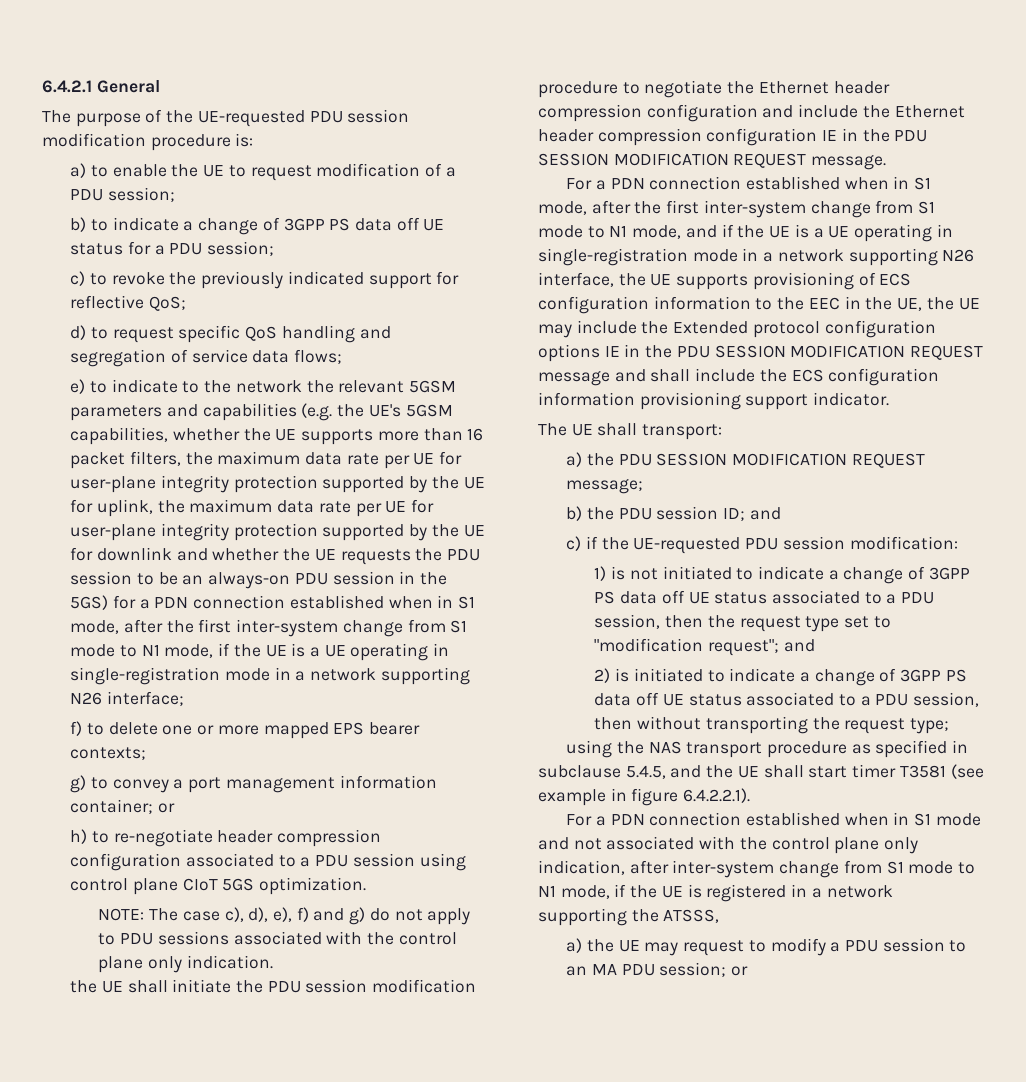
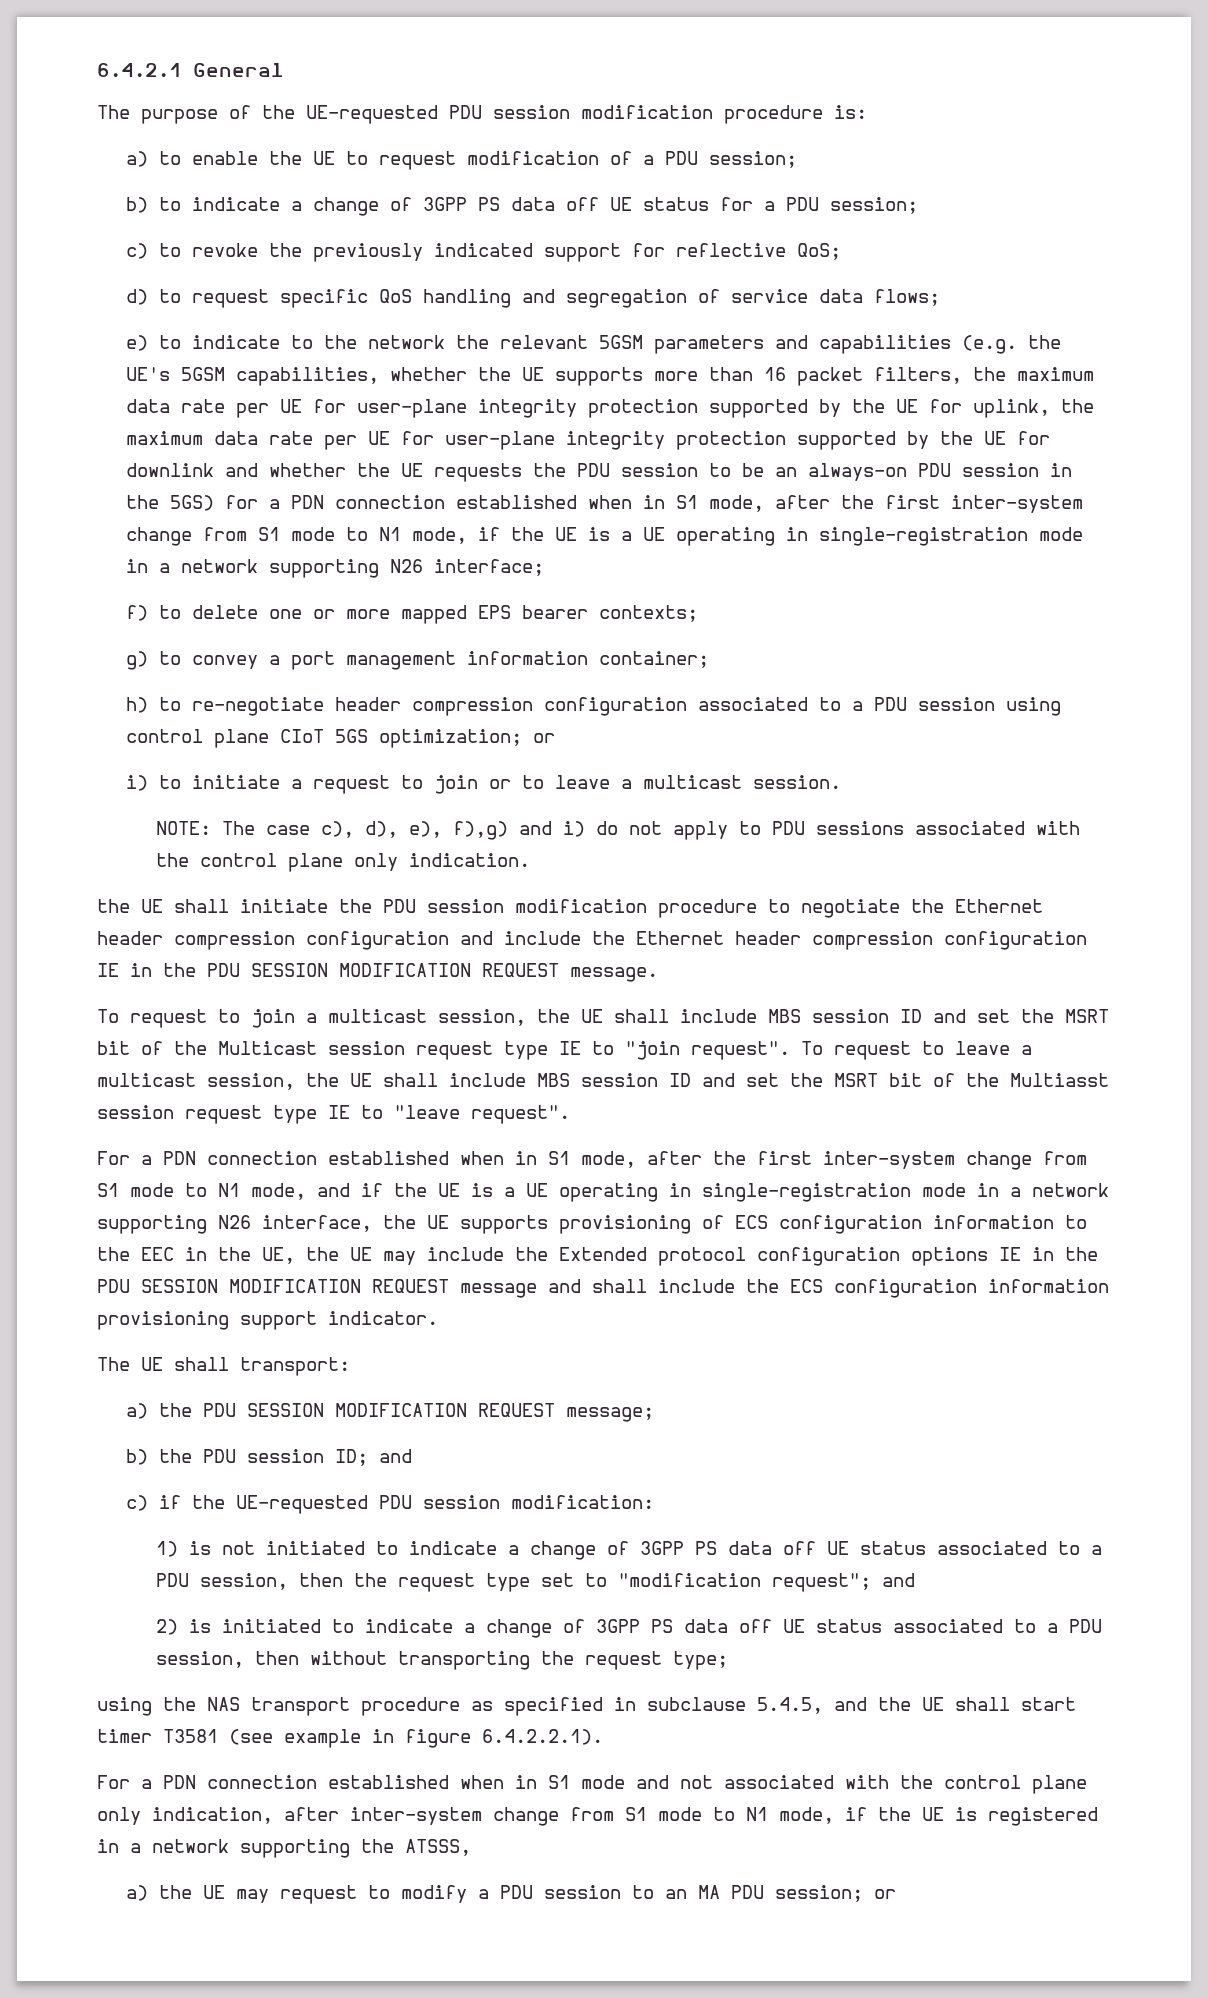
- g) to convey a port management information container; or
+ g) to convey a port management information container;
- h) to re-negotiate header compression configuration associated to a PDU session using control plane CIoT 5GS optimization.
+ h) to re-negotiate header compression configuration associated to a PDU session using control plane CIoT 5GS optimization; or
+ i) to initiate a request to join or to leave a multicast session.
- NOTE: The case c), d), e), f) and g) do not apply to PDU sessions associated with the control plane only indication.
+ NOTE: The case c), d), e), f),g) and i) do not apply to PDU sessions associated with the control plane only indication.
+ To request to join a multicast session, the UE shall include MBS session ID and set the MSRT bit of the Multicast session request type IE to "join request". To request to leave a multicast session, the UE shall include MBS session ID and set the MSRT bit of the Multiasst session request type IE to "leave request".

